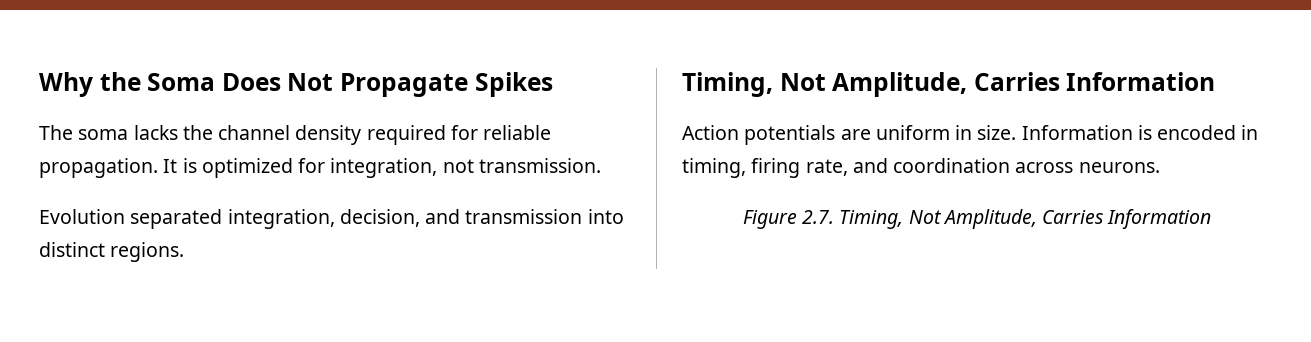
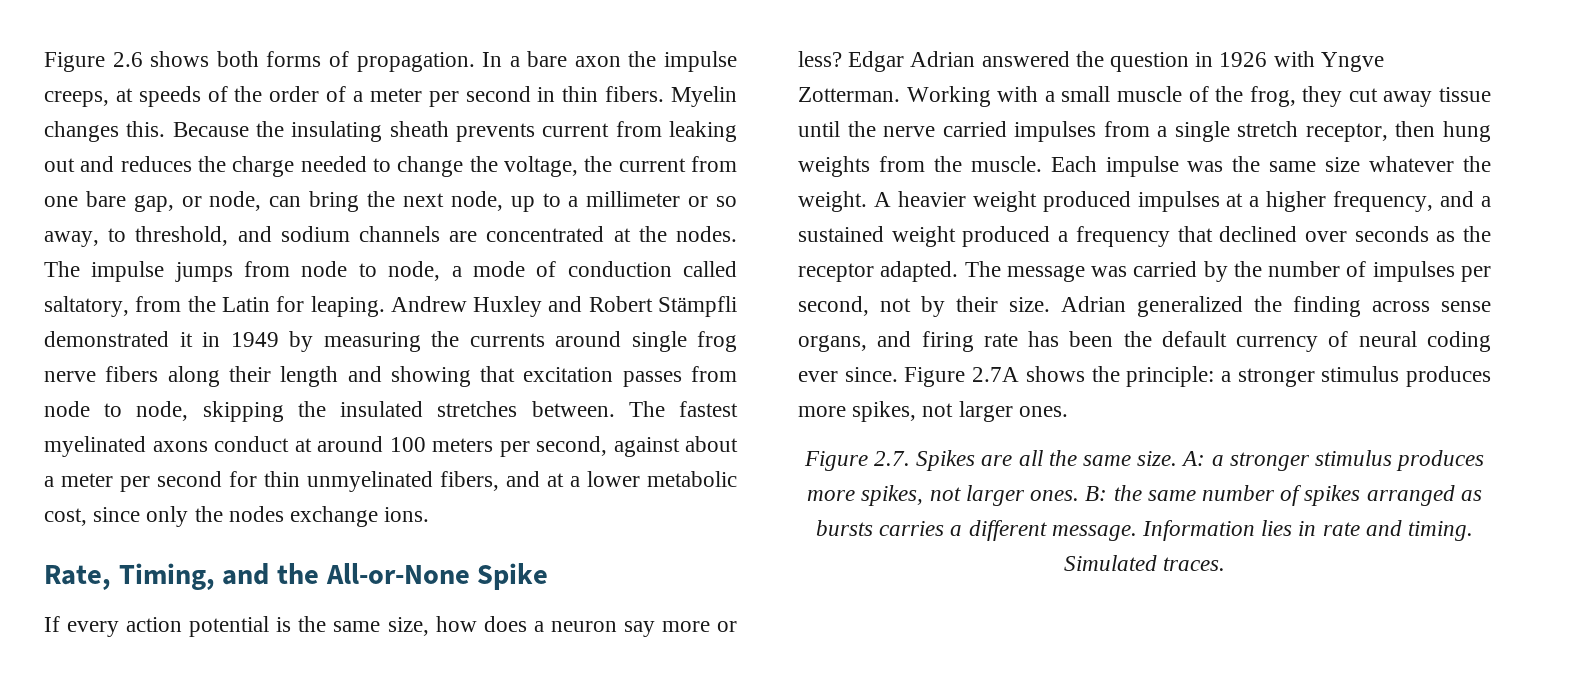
- Why the Soma Does Not Propagate Spikes
- The soma lacks the channel density required for reliable propagation. It is optimized for integration, not transmission.
- Evolution separated integration, decision, and transmission into distinct regions.
- Timing, Not Amplitude, Carries Information
- Action potentials are uniform in size. Information is encoded in timing, firing rate, and coordination across neurons.
- Figure 2.7. Timing, Not Amplitude, Carries Information
+ Figure 2.6 shows both forms of propagation. In a bare axon the impulse creeps, at speeds of the order of a meter per second in thin fibers. Myelin changes this. Because the insulating sheath prevents current from leaking out and reduces the charge needed to change the voltage, the current from one bare gap, or node, can bring the next node, up to a millimeter or so away, to threshold, and sodium channels are concentrated at the nodes. The impulse jumps from node to node, a mode of conduction called saltatory, from the Latin for leaping. Andrew Huxley and Robert Stämpfli demonstrated it in 1949 by measuring the currents around single frog nerve fibers along their length and showing that excitation passes from node to node, skipping the insulated stretches between. The fastest myelinated axons conduct at around 100 meters per second, against about a meter per second for thin unmyelinated fibers, and at a lower metabolic cost, since only the nodes exchange ions.
+ Rate, Timing, and the All-or-None Spike
+ If every action potential is the same size, how does a neuron say more or less? Edgar Adrian answered the question in 1926 with Yngve Zotterman. Working with a small muscle of the frog, they cut away tissue until the nerve carried impulses from a single stretch receptor, then hung weights from the muscle. Each impulse was the same size whatever the weight. A heavier weight produced impulses at a higher frequency, and a sustained weight produced a frequency that declined over seconds as the receptor adapted. The message was carried by the number of impulses per second, not by their size. Adrian generalized the finding across sense organs, and firing rate has been the default currency of neural coding ever since. Figure 2.7A shows the principle: a stronger stimulus produces more spikes, not larger ones.
+ Figure 2.7. Spikes are all the same size. A: a stronger stimulus produces more spikes, not larger ones. B: the same number of spikes arranged as bursts carries a different message. Information lies in rate and timing. Simulated traces.

